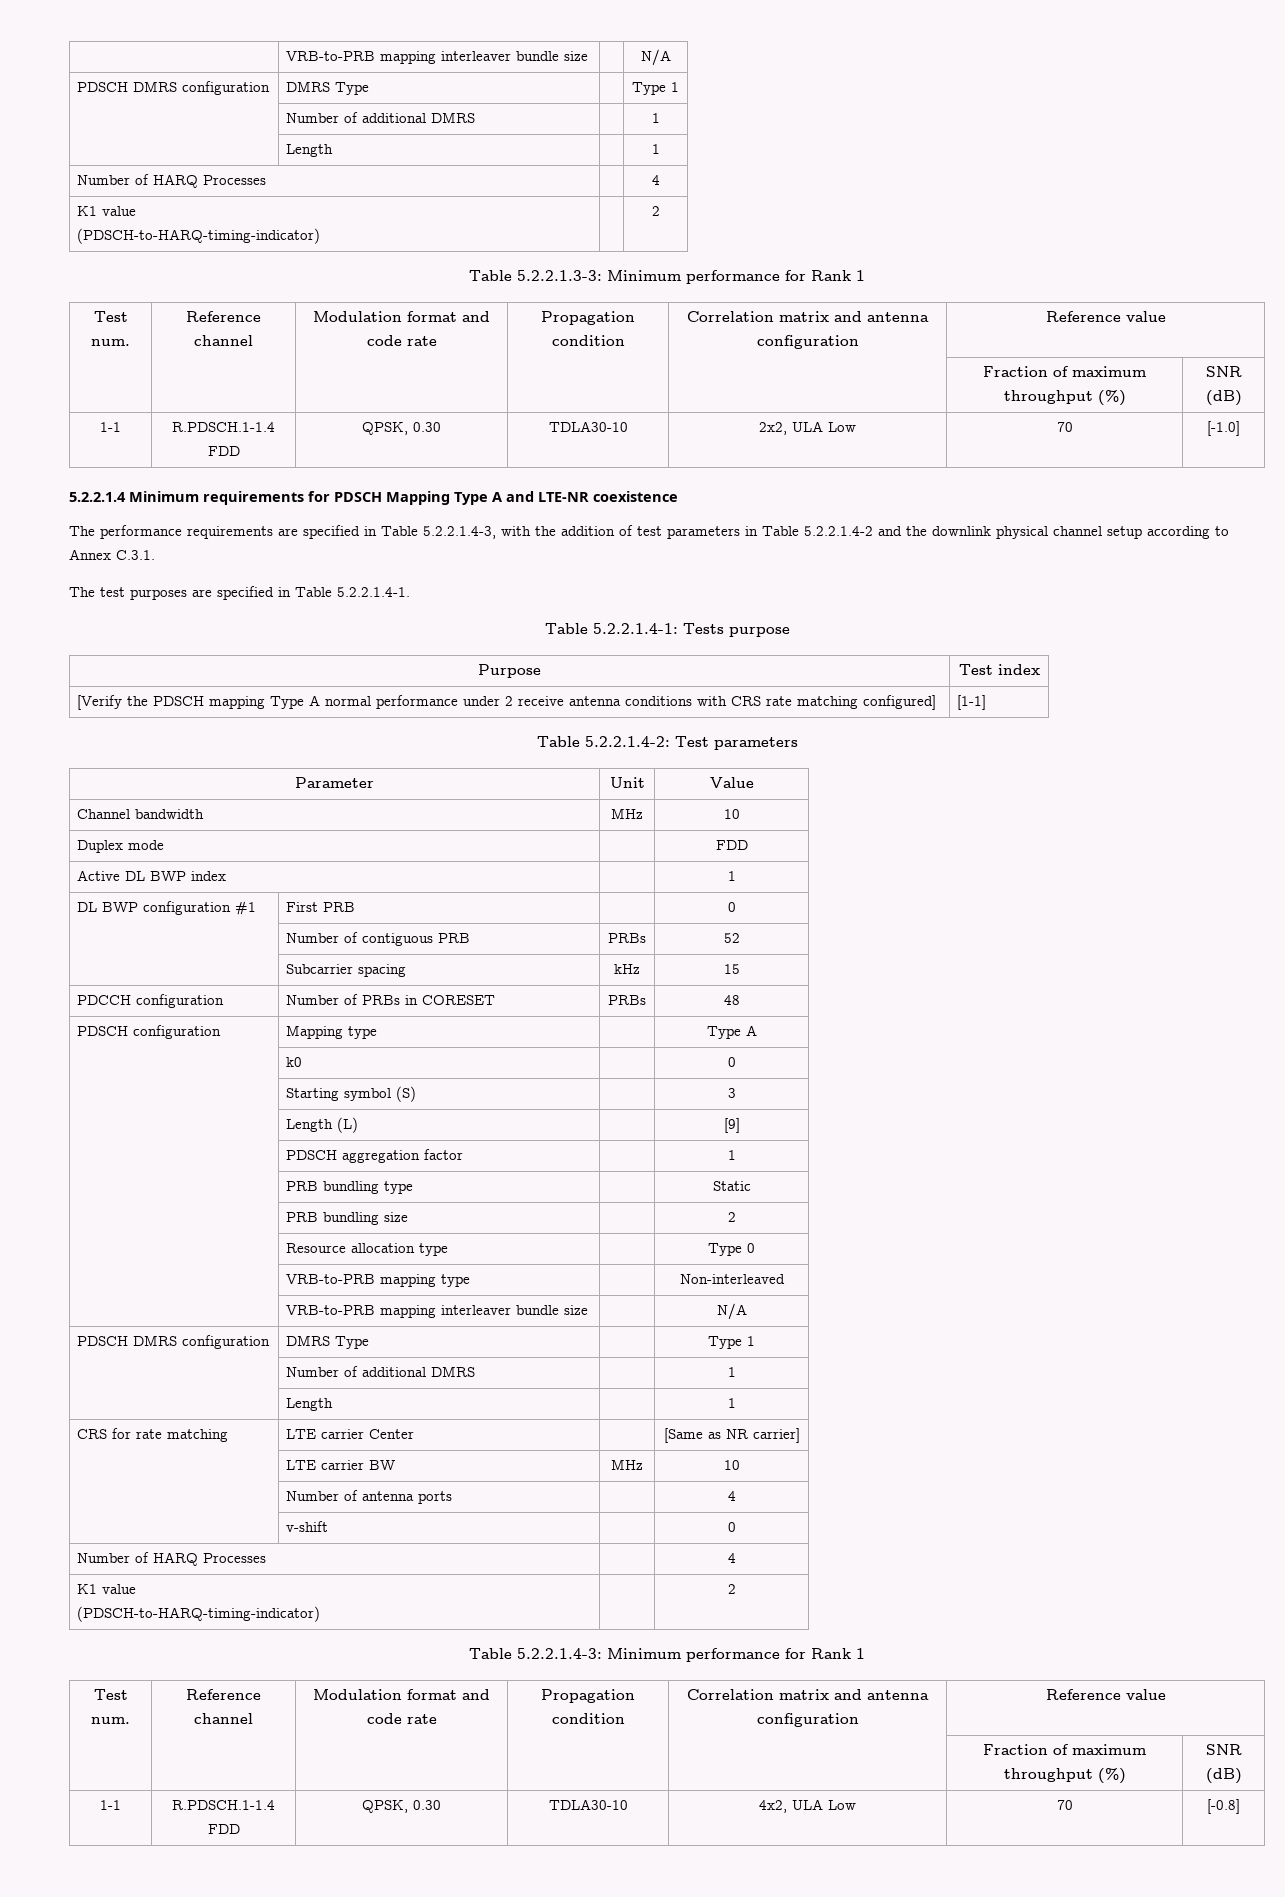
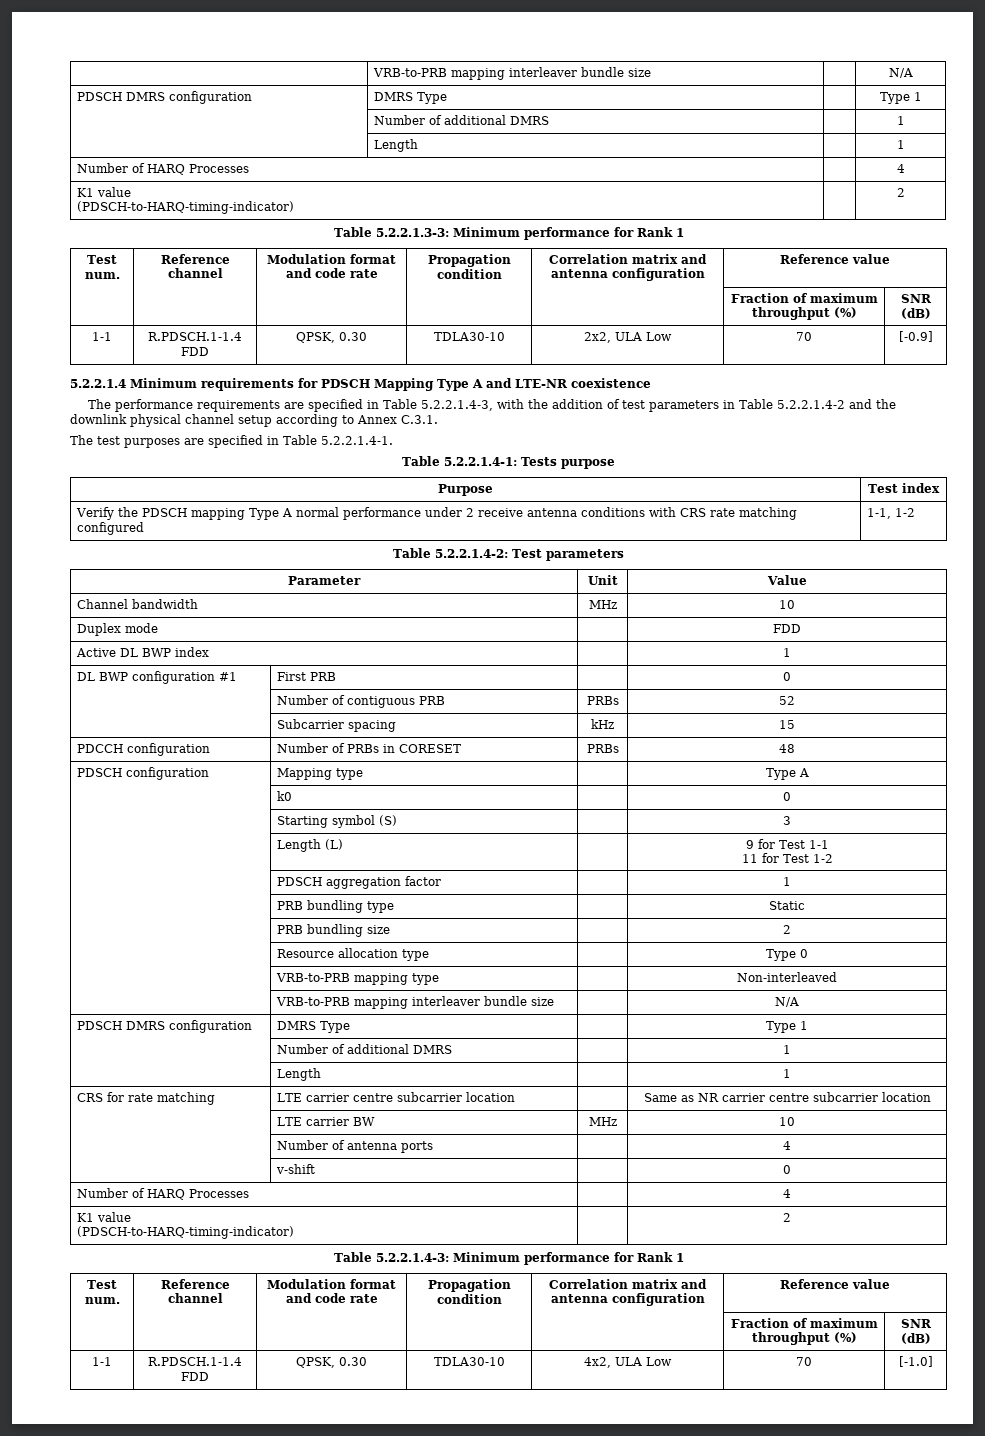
- 1-1 | R.PDSCH.1-1.4 FDD | QPSK, 0.30 | TDLA30-10 | 2x2, ULA Low | 70 | [-1.0]
+ 1-1 | R.PDSCH.1-1.4 FDD | QPSK, 0.30 | TDLA30-10 | 2x2, ULA Low | 70 | [-0.9]
- [Verify the PDSCH mapping Type A normal performance under 2 receive antenna conditions with CRS rate matching configured] | [1-1]
+ Verify the PDSCH mapping Type A normal performance under 2 receive antenna conditions with CRS rate matching configured | 1-1, 1-2
- | Length (L) | | [9]
+ | Length (L) | | 9 for Test 1-1
+ 11 for Test 1-2
- CRS for rate matching | LTE carrier Center | | [Same as NR carrier]
+ CRS for rate matching | LTE carrier centre subcarrier location | | Same as NR carrier centre subcarrier location
- 1-1 | R.PDSCH.1-1.4 FDD | QPSK, 0.30 | TDLA30-10 | 4x2, ULA Low | 70 | [-0.8]
+ 1-1 | R.PDSCH.1-1.4 FDD | QPSK, 0.30 | TDLA30-10 | 4x2, ULA Low | 70 | [-1.0]

